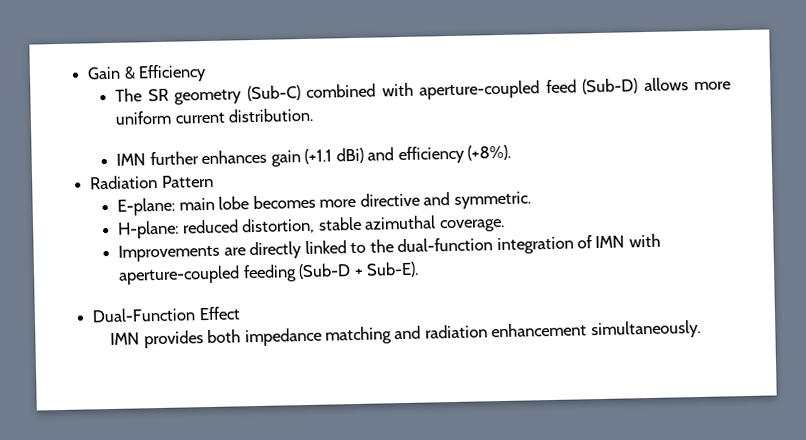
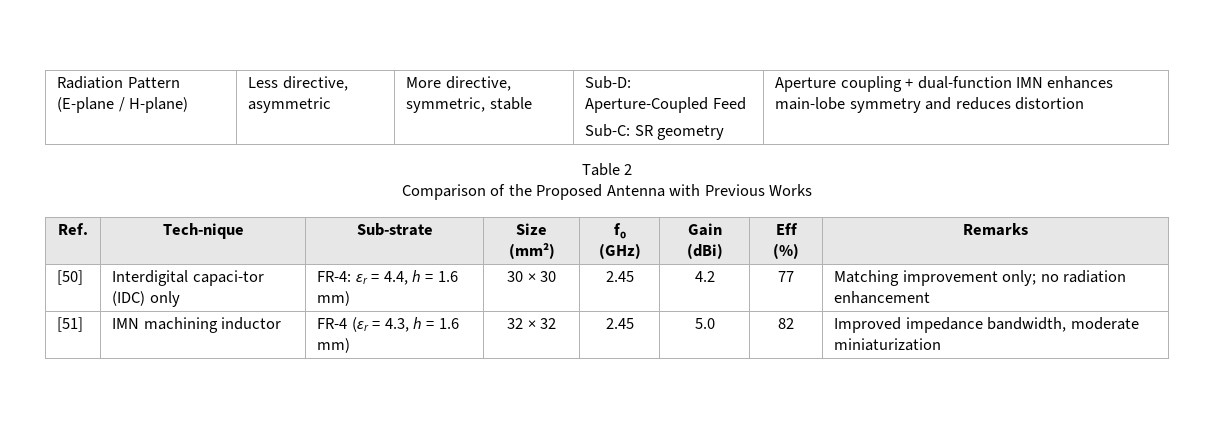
- Gain & Efficiency
- The SR geometry (Sub-C) combined with aperture-coupled feed (Sub-D) allows more uniform current distribution.
- IMN further enhances gain (+1.1 dBi) and efficiency (+8%).
- Radiation Pattern
- E-plane: main lobe becomes more directive and symmetric.
- H-plane: reduced distortion, stable azimuthal coverage.
- Improvements are directly linked to the dual-function integration of IMN with aperture-coupled feeding (Sub-D + Sub-E).
- Dual-Function Effect
- IMN provides both impedance matching and radiation enhancement simultaneously.
+ Radiation Pattern (E-plane / H-plane) | Less directive, asymmetric | More directive, symmetric, stable | Sub-D: Aperture-Coupled Feed
+ Sub-C: SR geometry | Aperture coupling + dual-function IMN enhances main-lobe symmetry and reduces distortion
+ Table 2
+ Comparison of the Proposed Antenna with Previous Works
+ Ref. | Tech-nique | Sub-strate | Size (mm²) | f₀ (GHz) | Gain (dBi) | Eff (%) | Remarks
+ [50] | Interdigital capaci-tor (IDC) only | FR-4: εr = 4.4, h = 1.6 mm) | 30 × 30 | 2.45 | 4.2 | 77 | Matching improvement only; no radiation enhancement
+ [51] | IMN machining inductor | FR-4 (εr = 4.3, h = 1.6 mm) | 32 × 32 | 2.45 | 5.0 | 82 | Improved impedance bandwidth, moderate miniaturization

